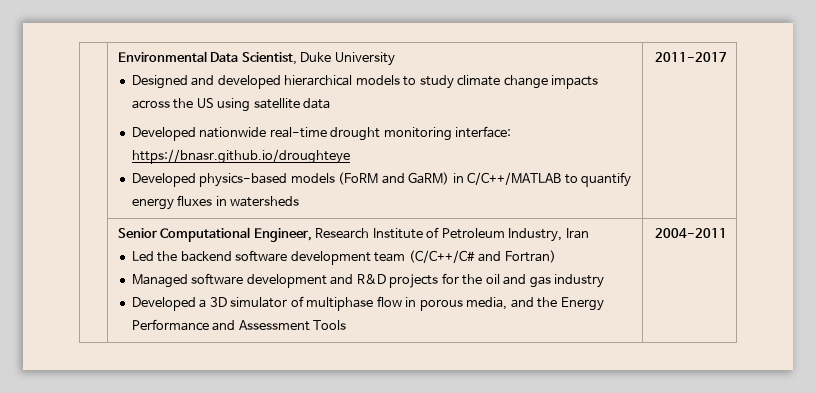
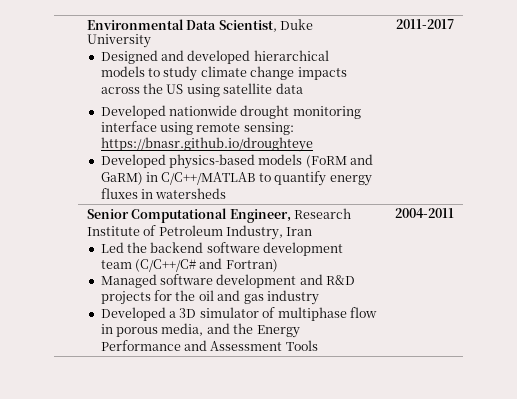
- Developed nationwide real-time drought monitoring interface: https://bnasr.github.io/droughteye
+ Developed nationwide drought monitoring interface using remote sensing: https://bnasr.github.io/droughteye

